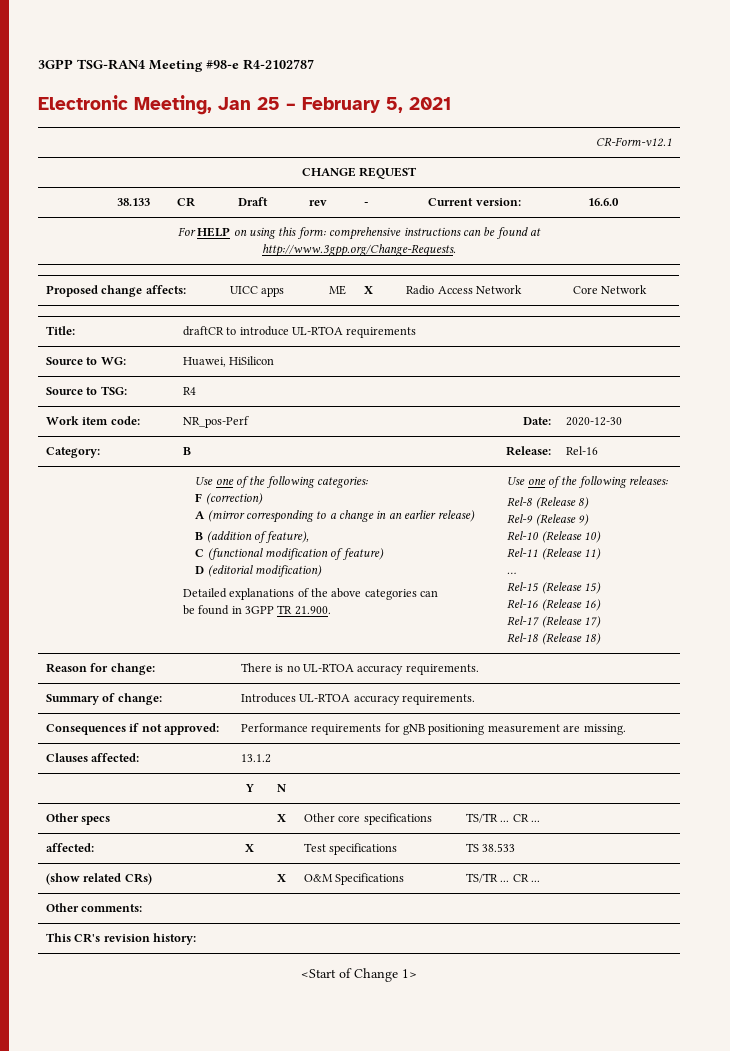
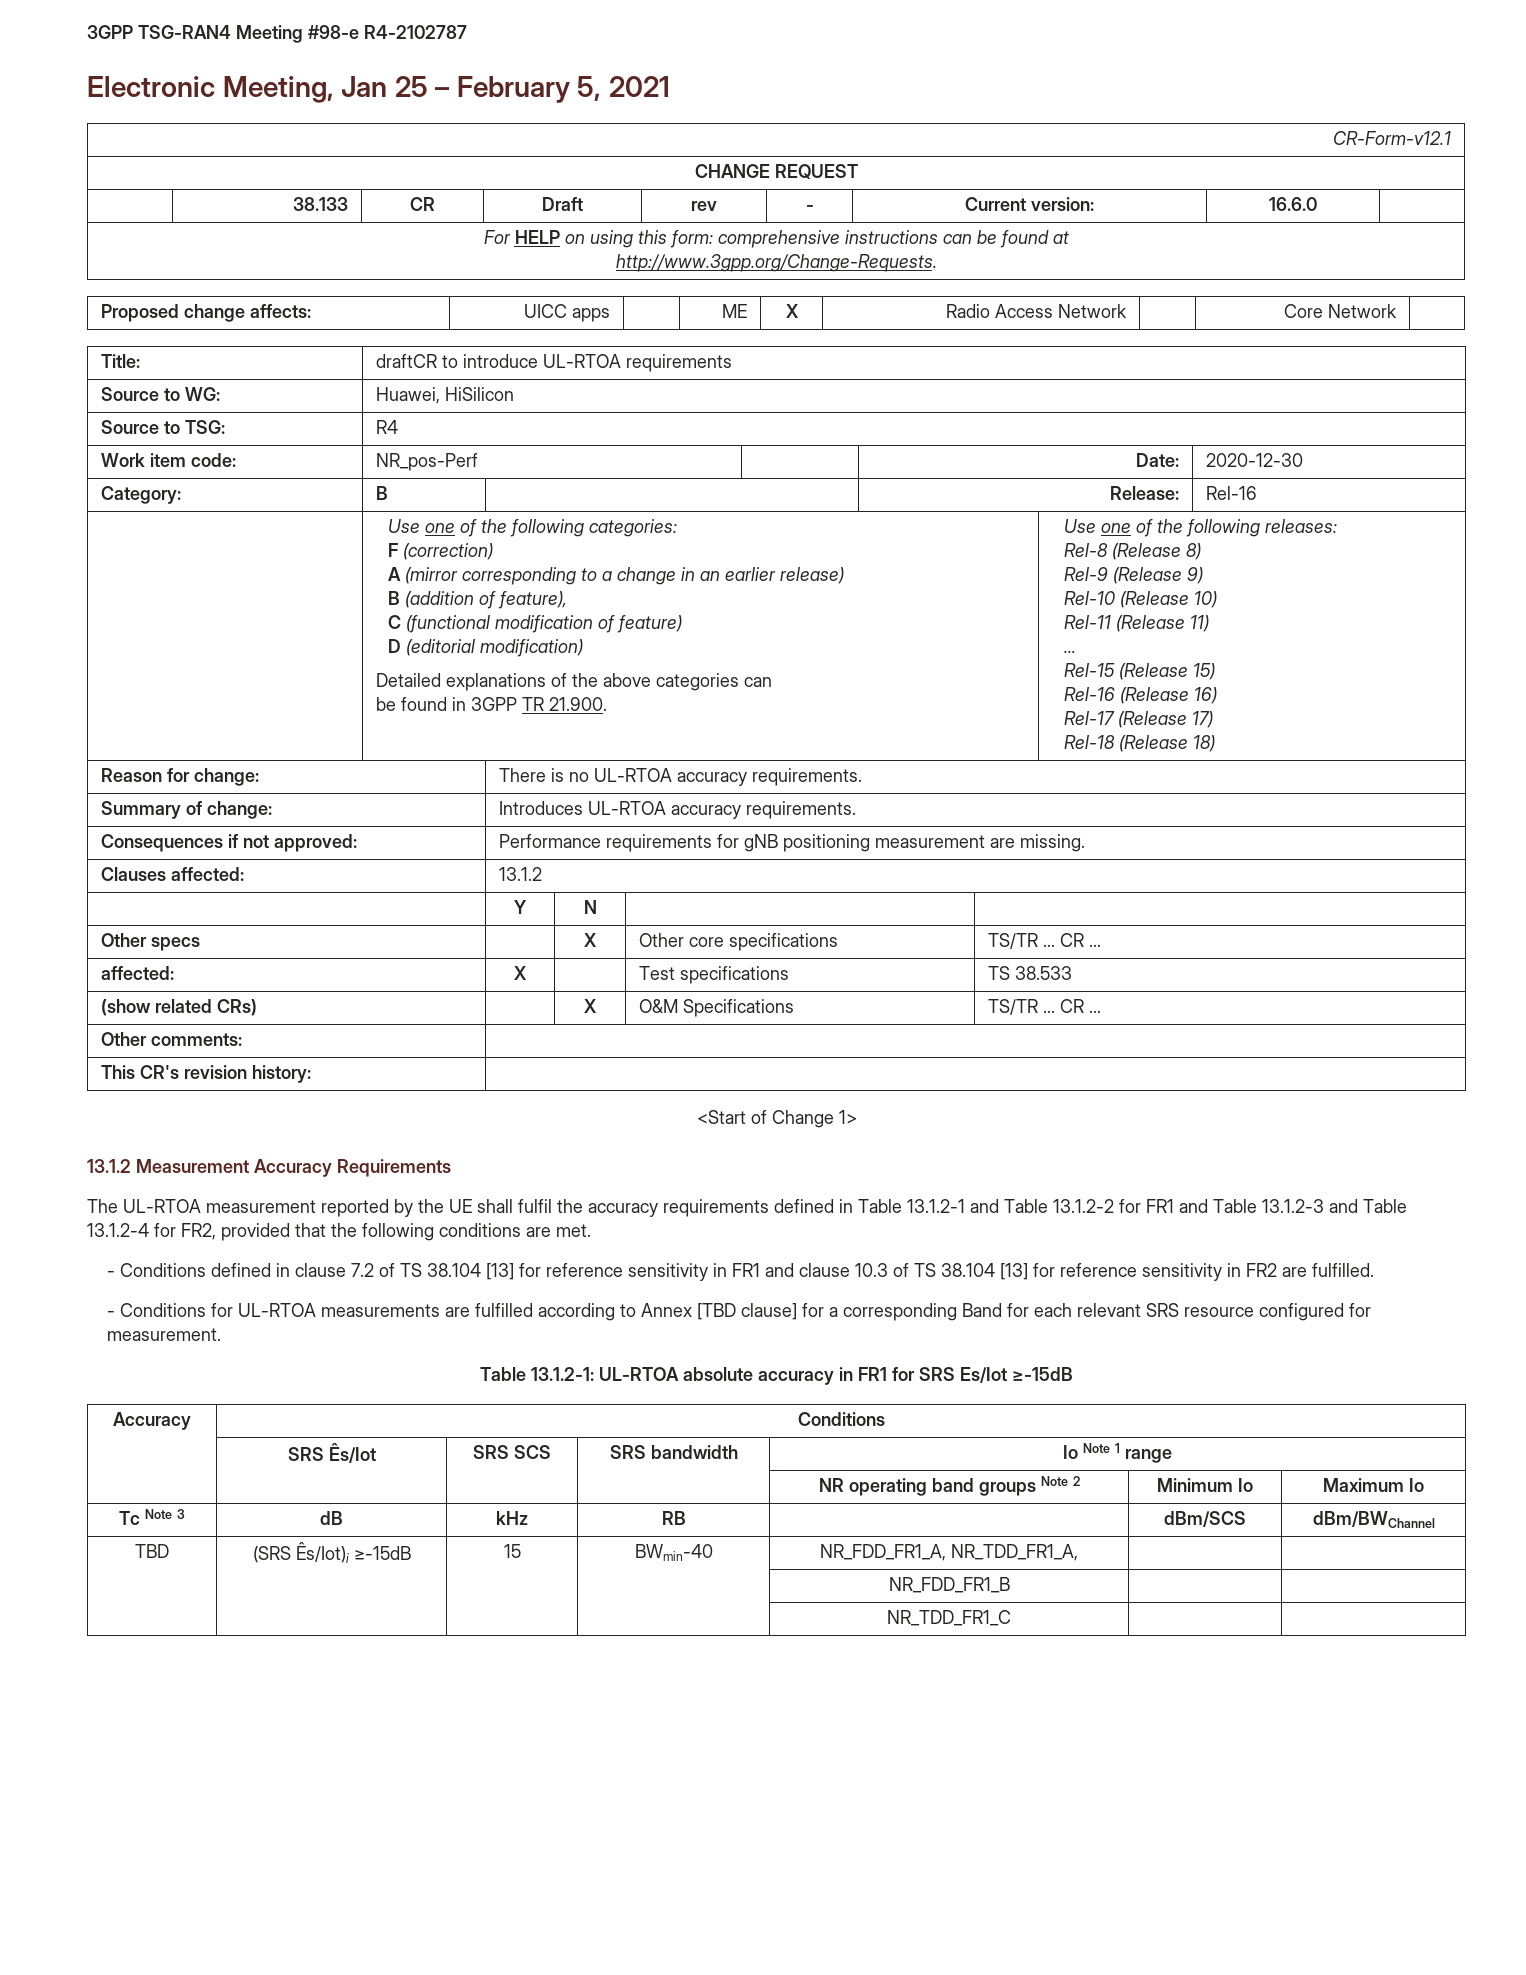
+ 13.1.2 Measurement Accuracy Requirements
+ The UL-RTOA measurement reported by the UE shall fulfil the accuracy requirements defined in Table 13.1.2-1 and Table 13.1.2-2 for FR1 and Table 13.1.2-3 and Table 13.1.2-4 for FR2, provided that the following conditions are met.
+ - Conditions defined in clause 7.2 of TS 38.104 [13] for reference sensitivity in FR1 and clause 10.3 of TS 38.104 [13] for reference sensitivity in FR2 are fulfilled.
+ - Conditions for UL-RTOA measurements are fulfilled according to Annex [TBD clause] for a corresponding Band for each relevant SRS resource configured for measurement.
+ Table 13.1.2-1: UL-RTOA absolute accuracy in FR1 for SRS Es/Iot ≥-15dB
+ Accuracy | Conditions
+ | SRS Ês/Iot | SRS SCS | SRS bandwidth | Io Note 1 range
+ | | | | NR operating band groups Note 2 | Minimum Io | Maximum Io
+ Tc Note 3 | dB | kHz | RB | | dBm/SCS | dBm/BWChannel
+ TBD | (SRS Ês/Iot)i ≥-15dB | 15 | BWmin-40 | NR_FDD_FR1_A, NR_TDD_FR1_A, | |
+ | | | | NR_FDD_FR1_B | |
+ | | | | NR_TDD_FR1_C | |

